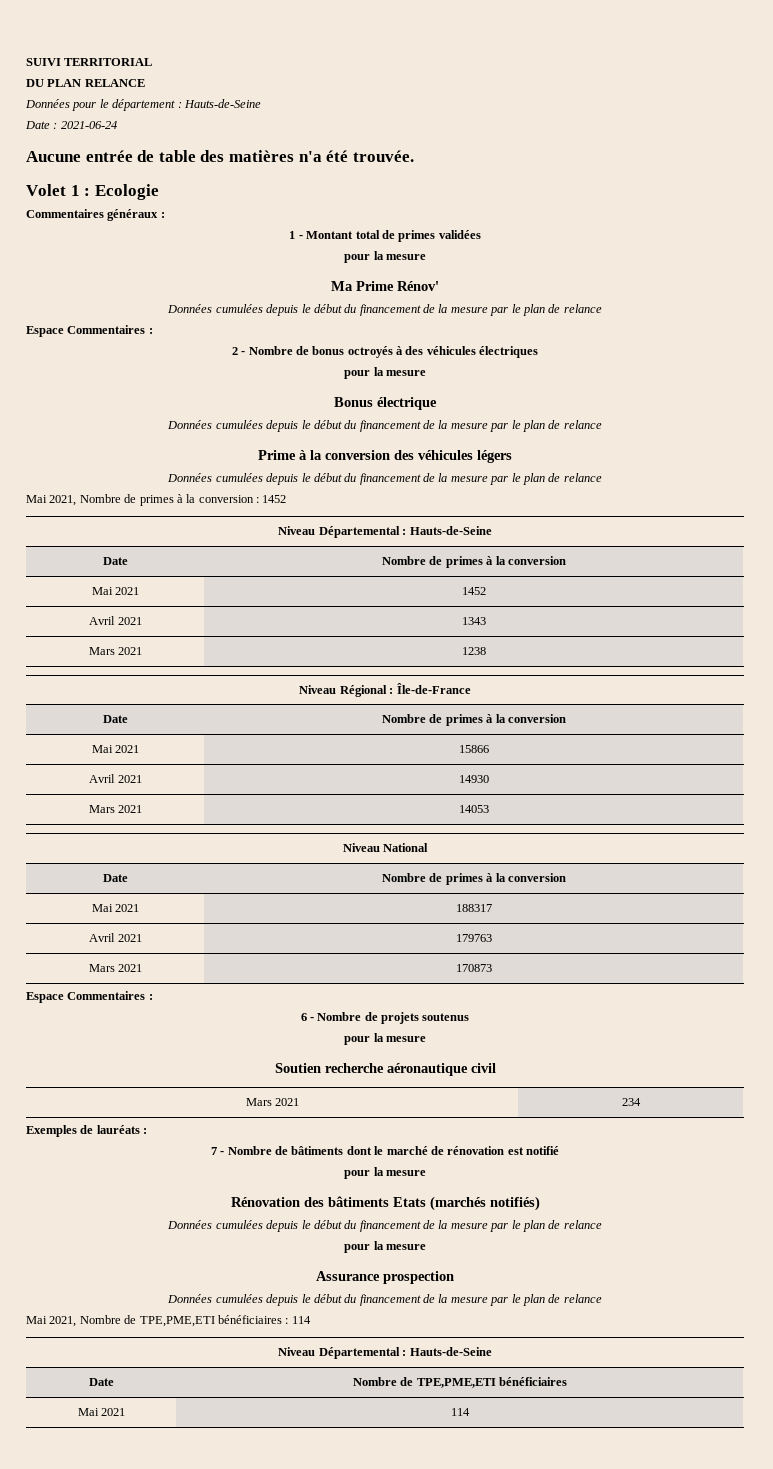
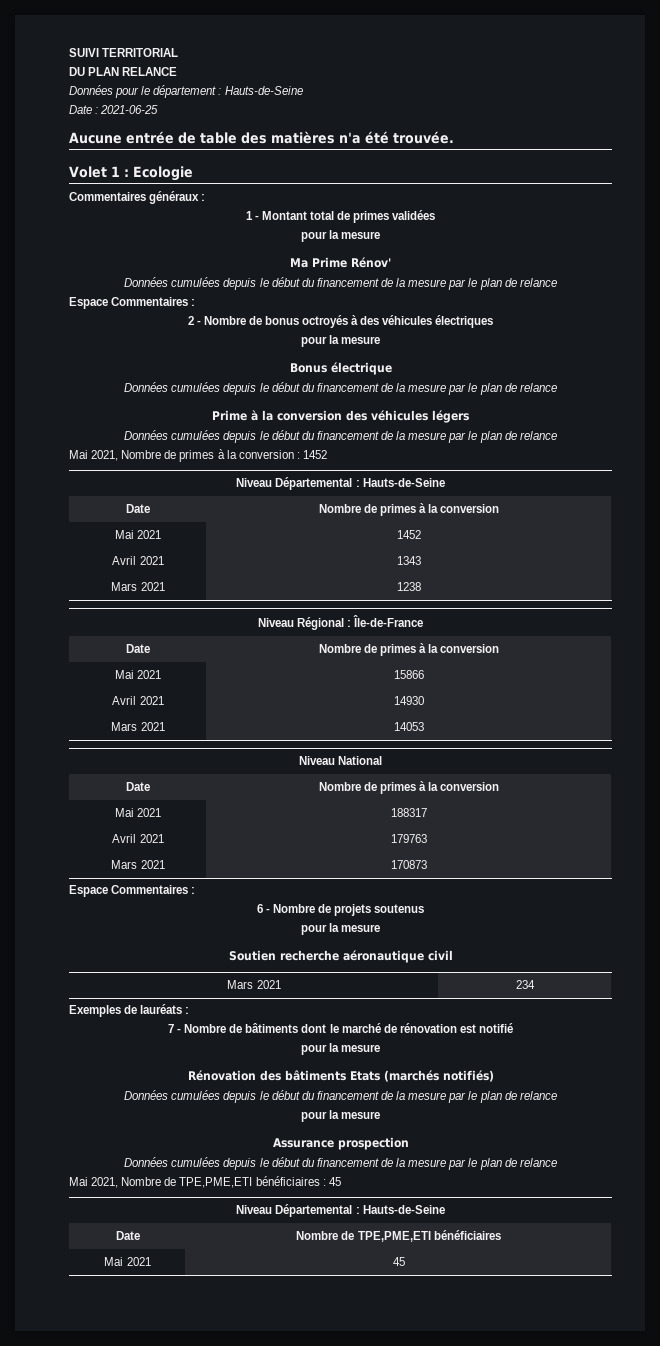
- Date : 2021-06-24
+ Date : 2021-06-25
- Mai 2021, Nombre de TPE,PME,ETI bénéficiaires : 114
+ Mai 2021, Nombre de TPE,PME,ETI bénéficiaires : 45
- Mai 2021 | 114
+ Mai 2021 | 45

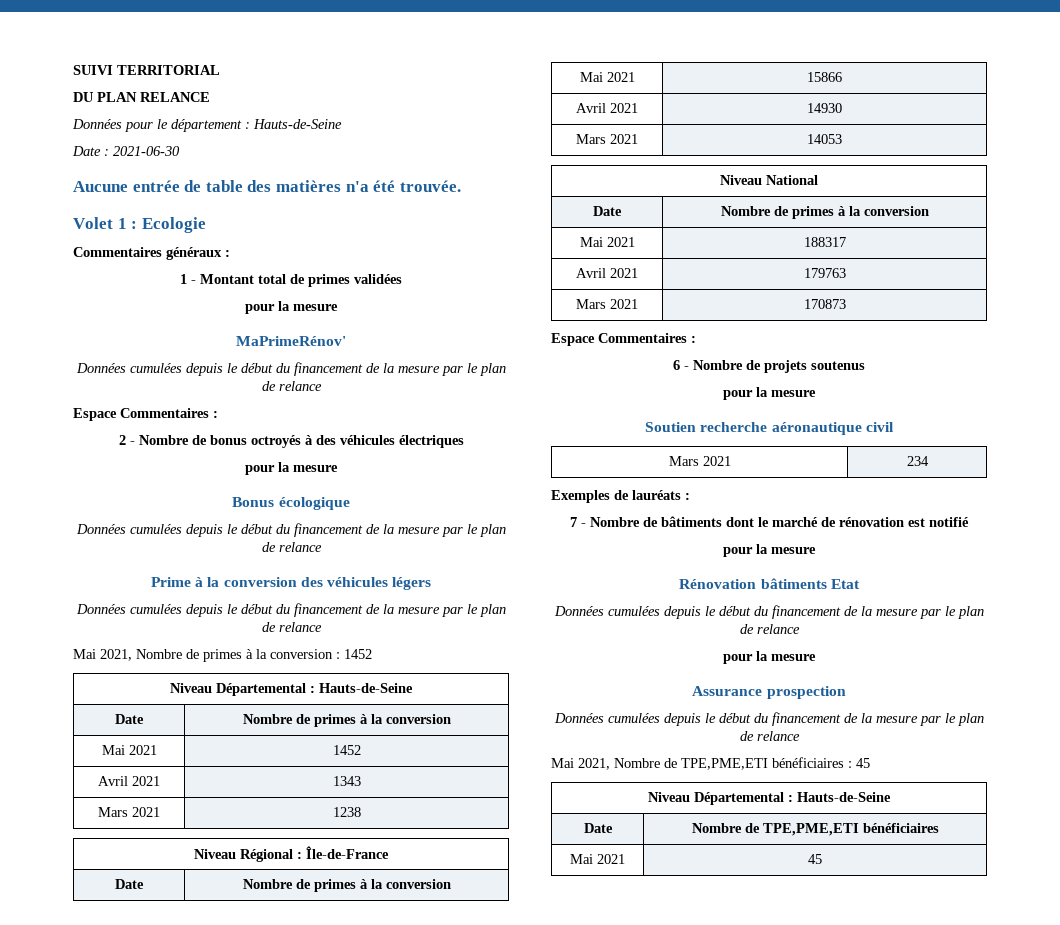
- Date : 2021-06-25
+ Date : 2021-06-30
- Ma Prime Rénov'
+ MaPrimeRénov'
- Bonus électrique
+ Bonus écologique
- Rénovation des bâtiments Etats (marchés notifiés)
+ Rénovation bâtiments Etat

